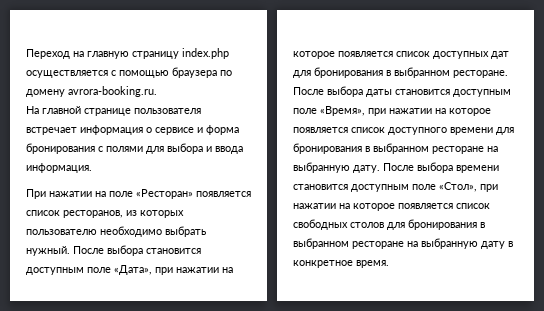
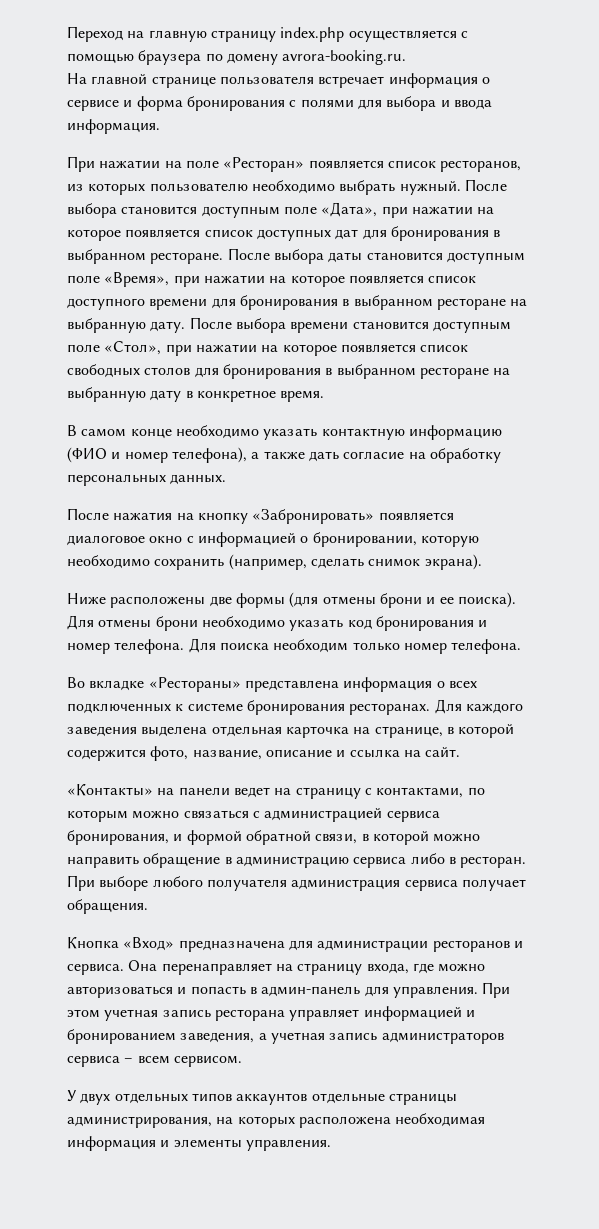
+ В самом конце необходимо указать контактную информацию (ФИО и номер телефона), а также дать согласие на обработку персональных данных.
+ После нажатия на кнопку «Забронировать» появляется диалоговое окно с информацией о бронировании, которую необходимо сохранить (например, сделать снимок экрана).
+ Ниже расположены две формы (для отмены брони и ее поиска). Для отмены брони необходимо указать код бронирования и номер телефона. Для поиска необходим только номер телефона.
+ Во вкладке «Рестораны» представлена информация о всех подключенных к системе бронирования ресторанах. Для каждого заведения выделена отдельная карточка на странице, в которой содержится фото, название, описание и ссылка на сайт.
+ «Контакты» на панели ведет на страницу с контактами, по которым можно связаться с администрацией сервиса бронирования, и формой обратной связи, в которой можно направить обращение в администрацию сервиса либо в ресторан. При выборе любого получателя администрация сервиса получает обращения.
+ Кнопка «Вход» предназначена для администрации ресторанов и сервиса. Она перенаправляет на страницу входа, где можно авторизоваться и попасть в админ-панель для управления. При этом учетная запись ресторана управляет информацией и бронированием заведения, а учетная запись администраторов сервиса – всем сервисом.
+ У двух отдельных типов аккаунтов отдельные страницы администрирования, на которых расположена необходимая информация и элементы управления.

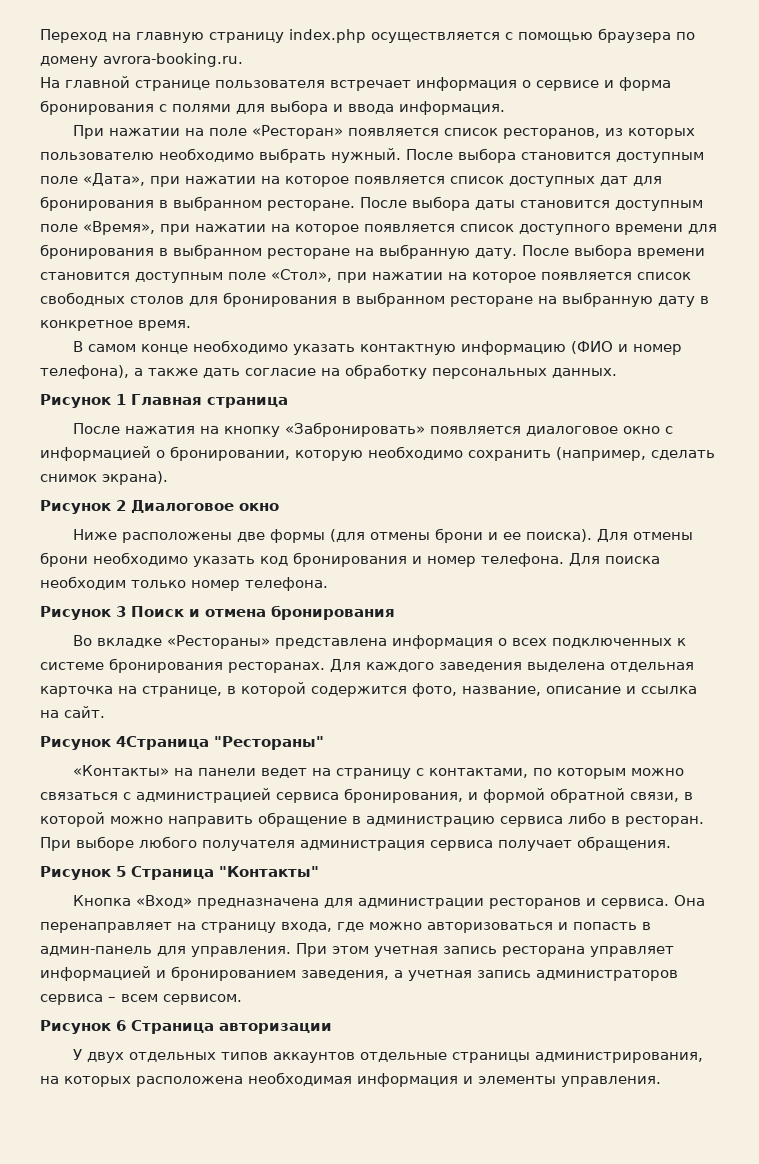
+ Рисунок 1 Главная страница
+ Рисунок 2 Диалоговое окно
+ Рисунок 3 Поиск и отмена бронирования
+ Рисунок 4Страница "Рестораны"
+ Рисунок 5 Страница "Контакты"
+ Рисунок 6 Страница авторизации

